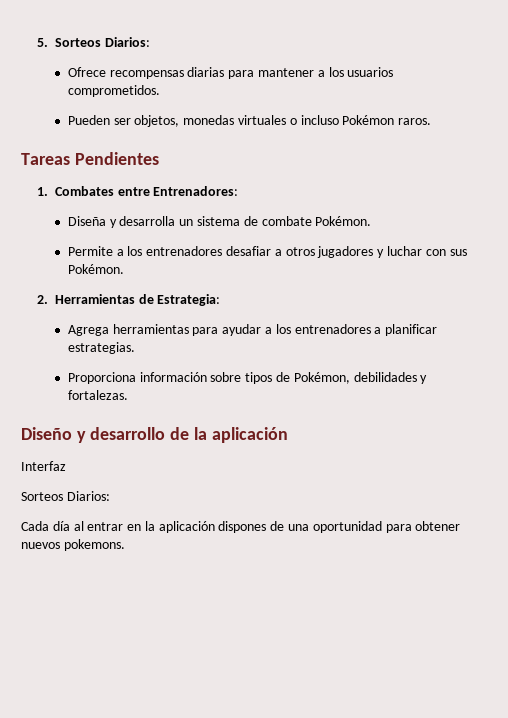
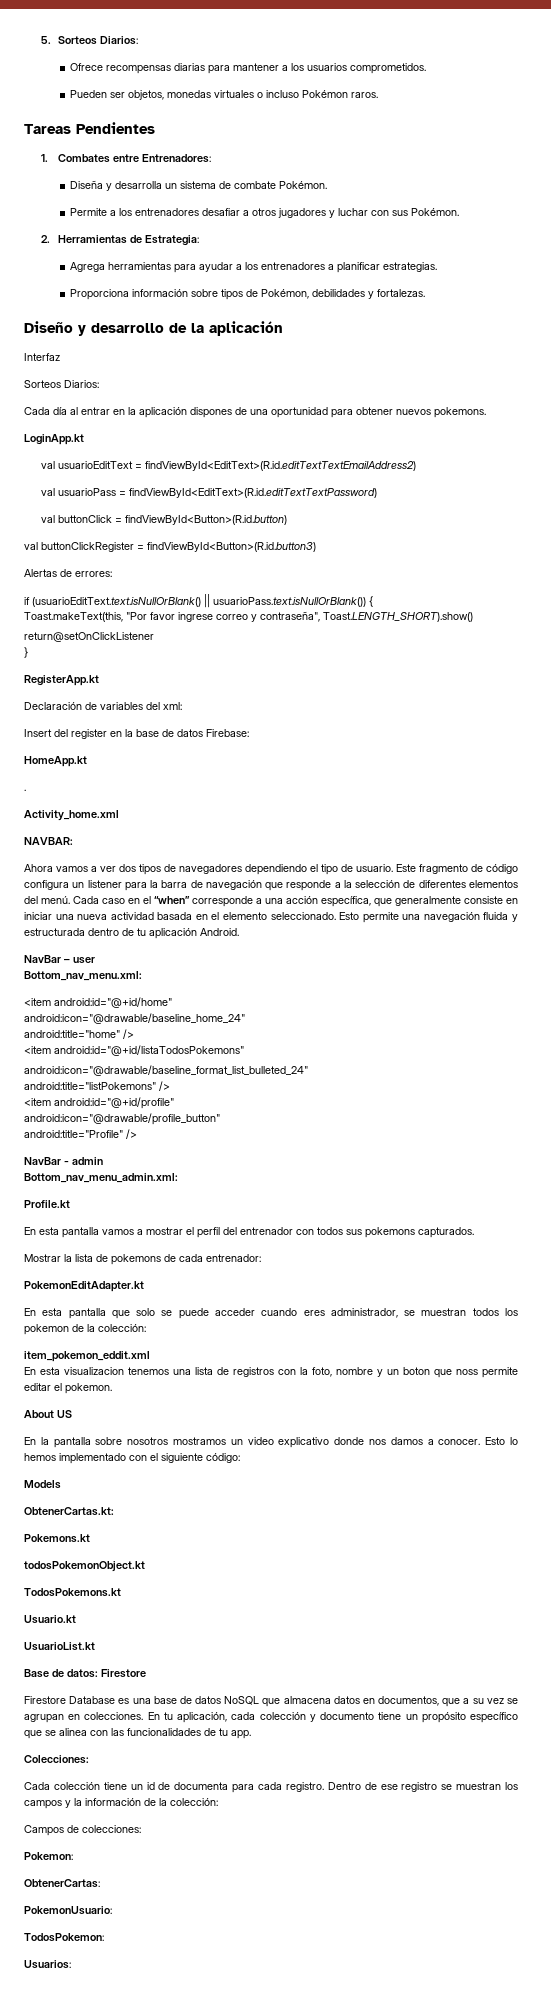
+ LoginApp.kt
+ val usuarioEditText = findViewById<EditText>(R.id.editTextTextEmailAddress2)
+ val usuarioPass = findViewById<EditText>(R.id.editTextTextPassword)
+ val buttonClick = findViewById<Button>(R.id.button)
+ val buttonClickRegister = findViewById<Button>(R.id.button3)
+ Alertas de errores:
+ if (usuarioEditText.text.isNullOrBlank() || usuarioPass.text.isNullOrBlank()) {
+ Toast.makeText(this, "Por favor ingrese correo y contraseña", Toast.LENGTH_SHORT).show()
+ return@setOnClickListener
+ }
+ RegisterApp.kt
+ Declaración de variables del xml:
+ Insert del register en la base de datos Firebase:
+ HomeApp.kt
+ .
+ Activity_home.xml
+ NAVBAR:
+ Ahora vamos a ver dos tipos de navegadores dependiendo el tipo de usuario. Este fragmento de código configura un listener para la barra de navegación que responde a la selección de diferentes elementos del menú. Cada caso en el “when” corresponde a una acción específica, que generalmente consiste en iniciar una nueva actividad basada en el elemento seleccionado. Esto permite una navegación fluida y estructurada dentro de tu aplicación Android.
+ NavBar – user
+ Bottom_nav_menu.xml:
+ <item android:id="@+id/home"
+ android:icon="@drawable/baseline_home_24"
+ android:title="home" />
+ <item android:id="@+id/listaTodosPokemons"
+ android:icon="@drawable/baseline_format_list_bulleted_24"
+ android:title="listPokemons" />
+ <item android:id="@+id/profile"
+ android:icon="@drawable/profile_button"
+ android:title="Profile" />
+ NavBar - admin
+ Bottom_nav_menu_admin.xml:
+ Profile.kt
+ En esta pantalla vamos a mostrar el perfil del entrenador con todos sus pokemons capturados.
+ Mostrar la lista de pokemons de cada entrenador:
+ PokemonEditAdapter.kt
+ En esta pantalla que solo se puede acceder cuando eres administrador, se muestran todos los pokemon de la colección:
+ item_pokemon_eddit.xml
+ En esta visualizacion tenemos una lista de registros con la foto, nombre y un boton que noss permite editar el pokemon.
+ About US
+ En la pantalla sobre nosotros mostramos un video explicativo donde nos damos a conocer. Esto lo hemos implementado con el siguiente código:
+ Models
+ ObtenerCartas.kt:
+ Pokemons.kt
+ todosPokemonObject.kt
+ TodosPokemons.kt
+ Usuario.kt
+ UsuarioList.kt
+ Base de datos: Firestore
+ Firestore Database es una base de datos NoSQL que almacena datos en documentos, que a su vez se agrupan en colecciones. En tu aplicación, cada colección y documento tiene un propósito específico que se alinea con las funcionalidades de tu app.
+ Colecciones:
+ Cada colección tiene un id de documenta para cada registro. Dentro de ese registro se muestran los campos y la información de la colección:
+ Campos de colecciones:
+ Pokemon:
+ ObtenerCartas:
+ PokemonUsuario:
+ TodosPokemon:
+ Usuarios:

